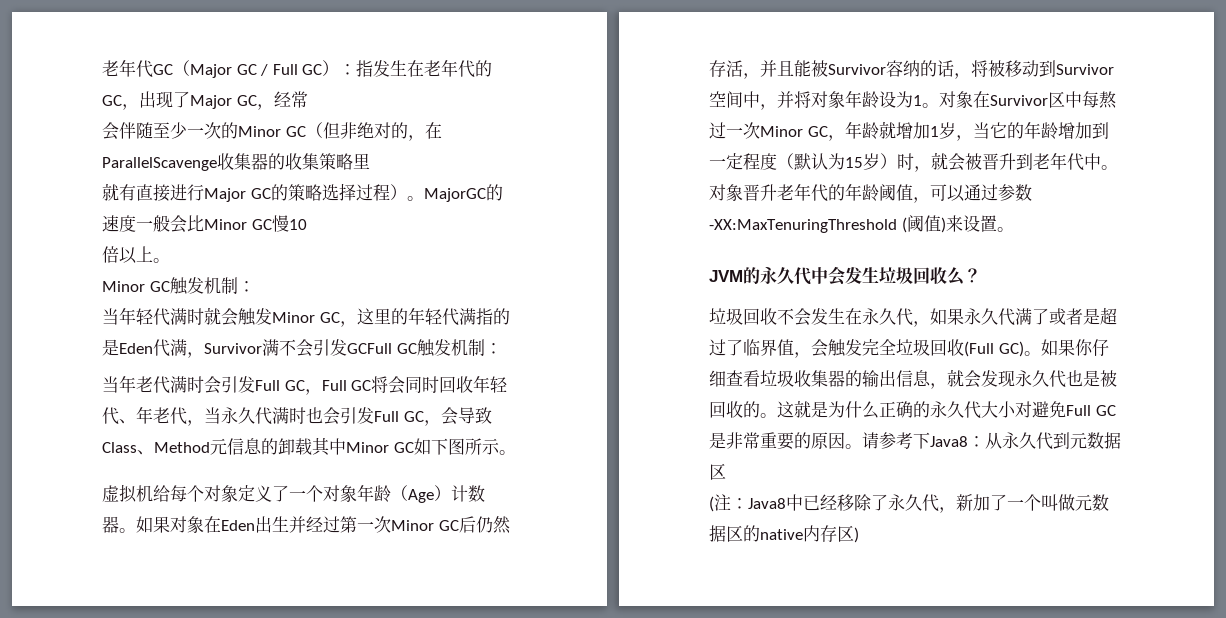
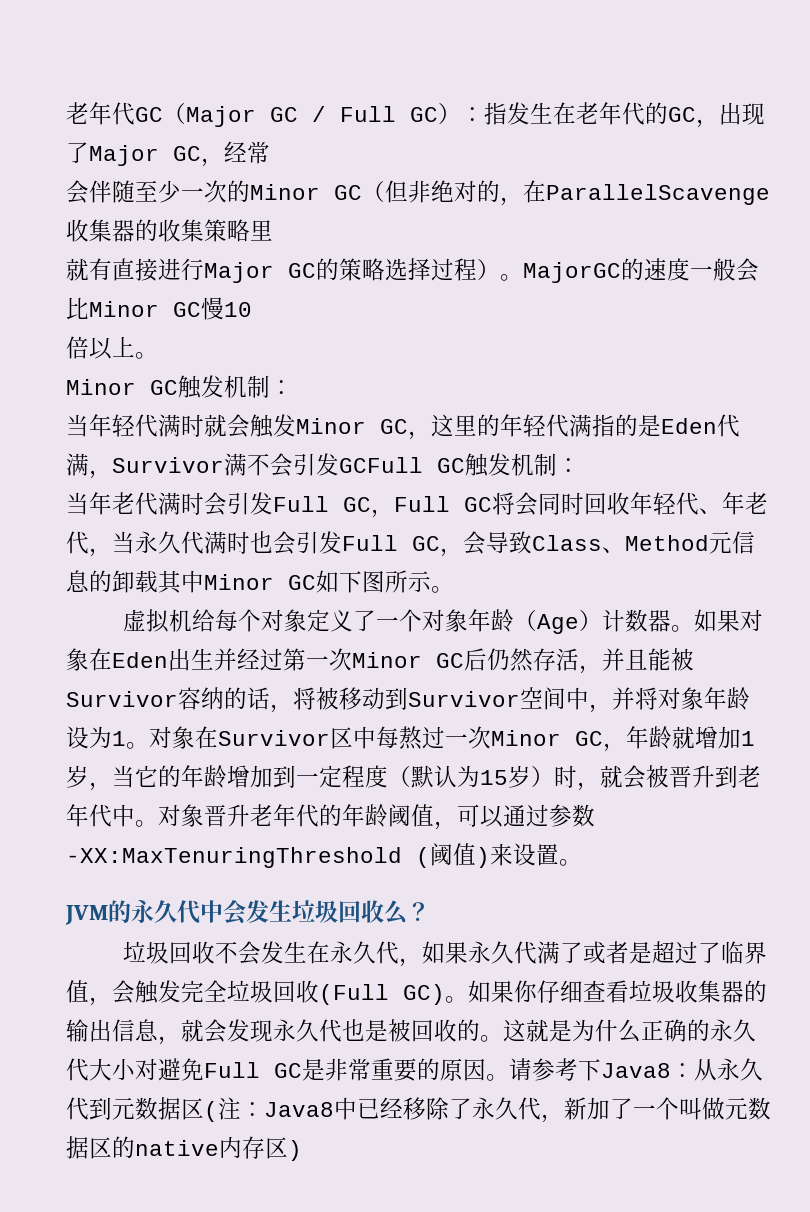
- 请参考下Java8：从永久代到元数据区
- (注：Java8中已经移除了永久代，新加了一个叫做元数据区的native内存区)
+ 请参考下Java8：从永久代到元数据区(注：Java8中已经移除了永久代，新加了一个叫做元数据区的native内存区)

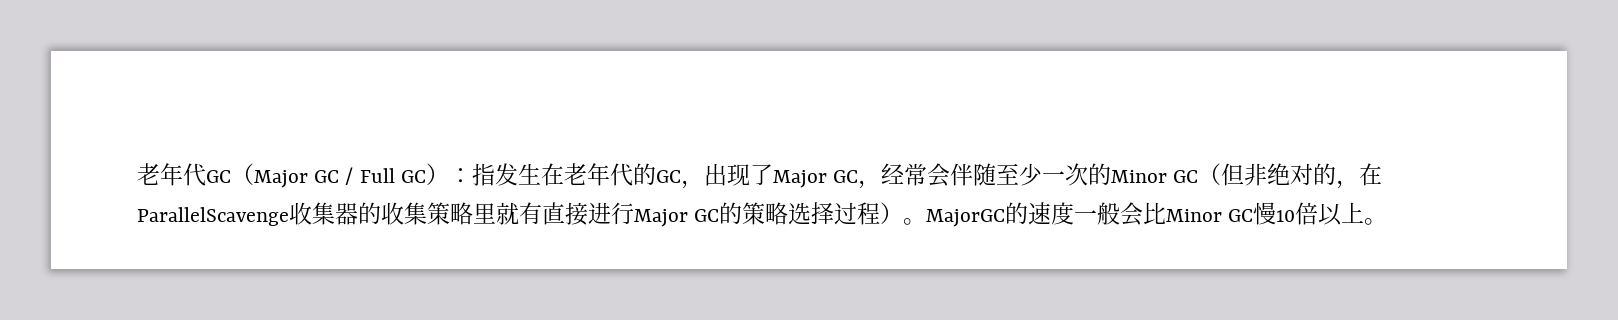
- 老年代GC（Major GC / Full GC）：指发生在老年代的GC，出现了Major GC，经常
- 会伴随至少一次的Minor GC（但非绝对的，在ParallelScavenge收集器的收集策略里
- 就有直接进行Major GC的策略选择过程）。
+ 老年代GC（Major GC / Full GC）：指发生在老年代的GC，出现了Major GC，经常会伴随至少一次的Minor GC（但非绝对的，在ParallelScavenge收集器的收集策略里就有直接进行Major GC的策略选择过程）。
- MajorGC的速度一般会比Minor GC慢10
- 倍以上。
+ MajorGC的速度一般会比Minor GC慢10倍以上。
- Minor GC触发机制：
- 当年轻代满时就会触发Minor GC，这里的年轻代满指的是Eden代满，Survivor满不会引发GCFull GC触发机制：
- 当年老代满时会引发Full GC，Full GC将会同时回收年轻代、年老代，当永久代满时也会引发Full GC，会导致Class、Method元信息的卸载其中Minor GC如下图所示。
- 虚拟机给每个对象定义了一个对象年龄（Age）计数器。如果对象在Eden出生并经过第一次Minor GC后仍然存活，并且能被Survivor容纳的话，将被移动到Survivor空间中，并将对象年龄设为1。对象在Survivor区中每熬过一次Minor GC，年龄就增加1岁，当它的年龄增加到一定程度（默认为15岁）时，就会被晋升到老年代中。对象晋升老年代的年龄阈值，可以通过参数-XX:MaxTenuringThreshold (阈值)来设置。
- JVM的永久代中会发生垃圾回收么？
- 垃圾回收不会发生在永久代，如果永久代满了或者是超过了临界值，会触发完全垃圾回收(Full GC)。如果你仔细查看垃圾收集器的输出信息，就会发现永久代也是被回收的。这就是为什么正确的永久代大小对避免Full GC是非常重要的原因。请参考下Java8：从永久代到元数据区(注：Java8中已经移除了永久代，新加了一个叫做元数据区的native内存区)

